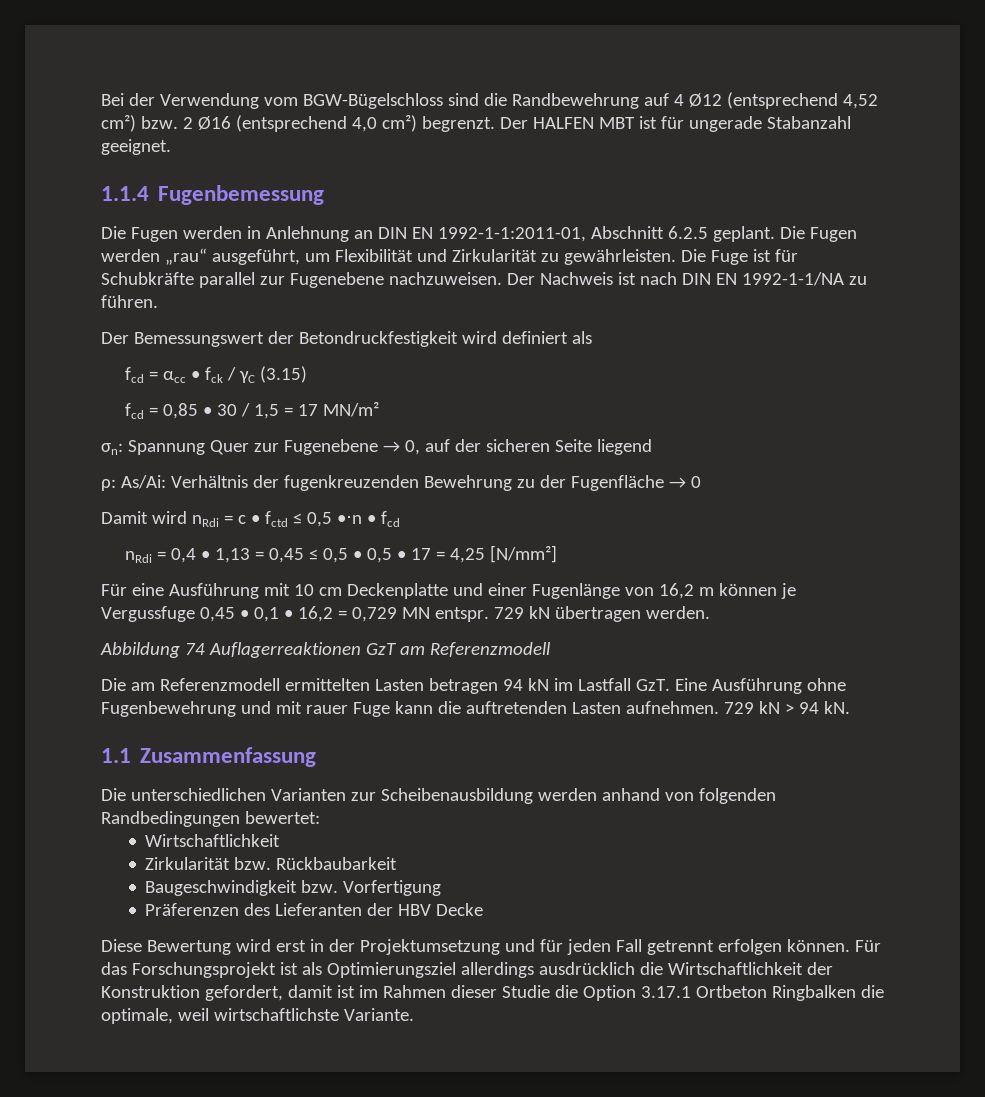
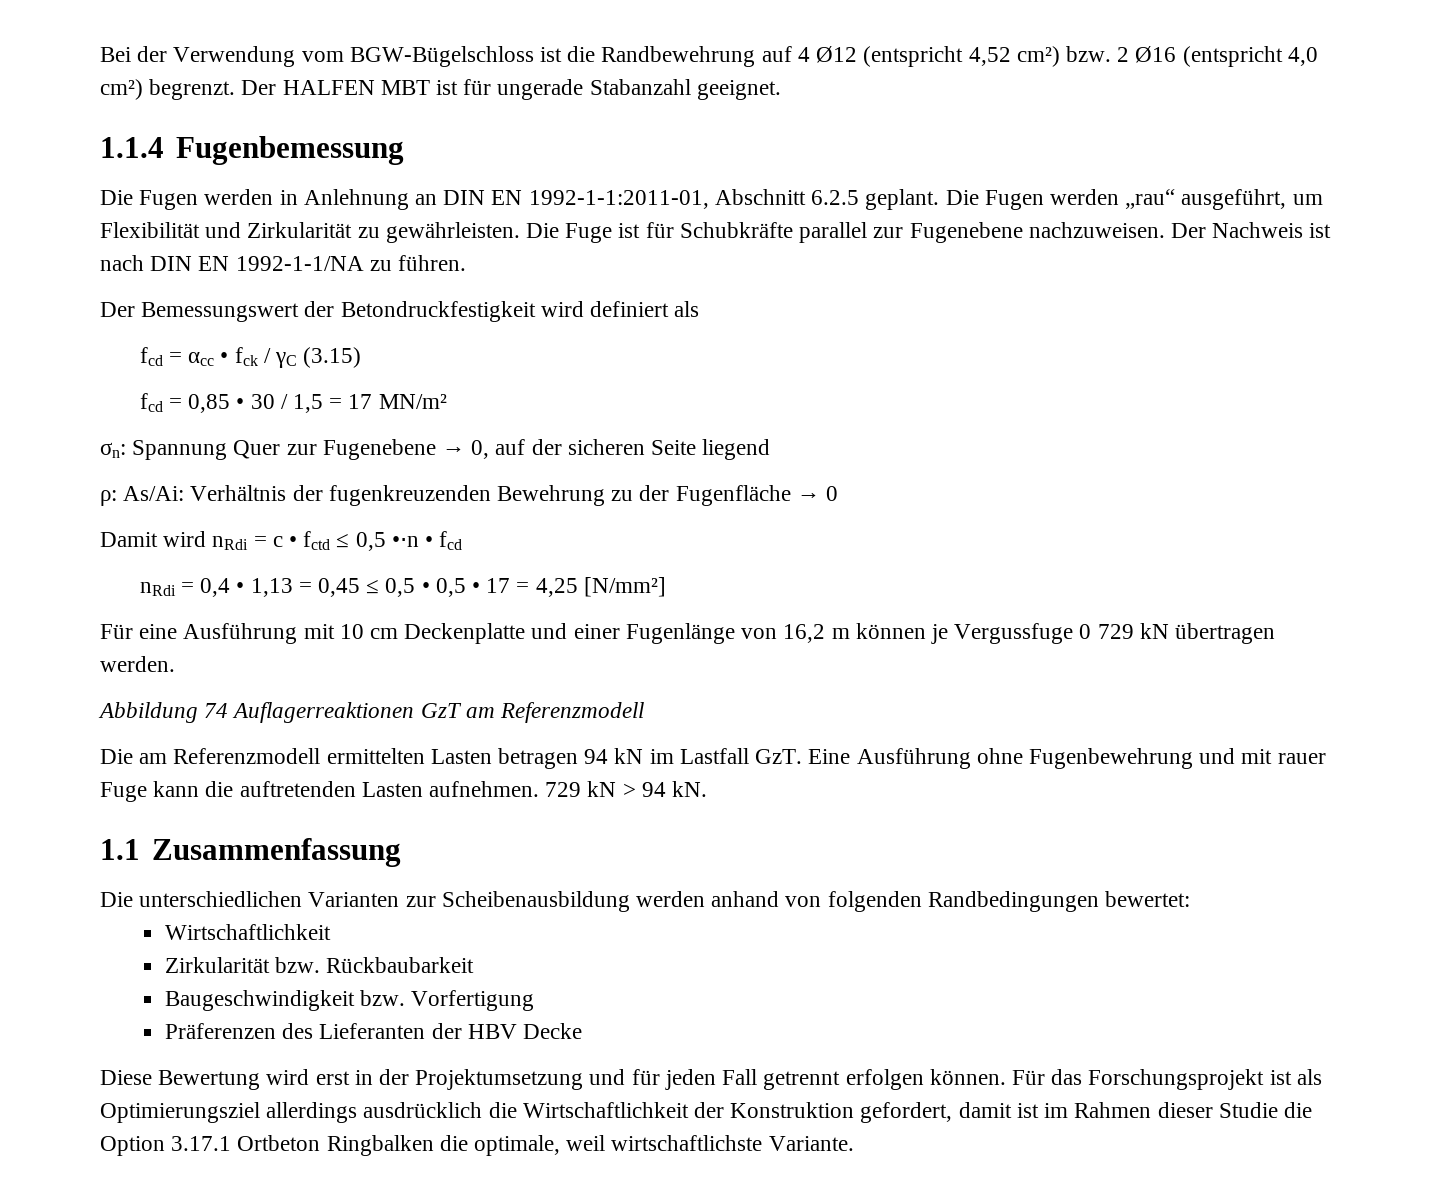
- Bei der Verwendung vom BGW-Bügelschloss sind die Randbewehrung auf 4 Ø12 (entsprechend 4,52 cm²) bzw. 2 Ø16 (entsprechend 4,0 cm²) begrenzt.
+ Bei der Verwendung vom BGW-Bügelschloss ist die Randbewehrung auf 4 Ø12 (entspricht 4,52 cm²) bzw. 2 Ø16 (entspricht 4,0 cm²) begrenzt.
- Für eine Ausführung mit 10 cm Deckenplatte und einer Fugenlänge von 16,2 m können je Vergussfuge 0,45 • 0,1 • 16,2 = 0,729 MN entspr. 729 kN übertragen werden.
+ Für eine Ausführung mit 10 cm Deckenplatte und einer Fugenlänge von 16,2 m können je Vergussfuge 0 729 kN übertragen werden.

